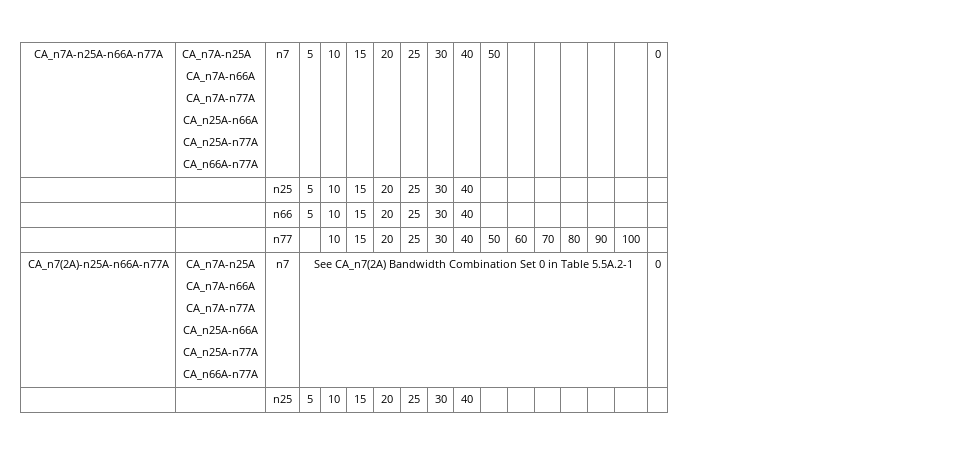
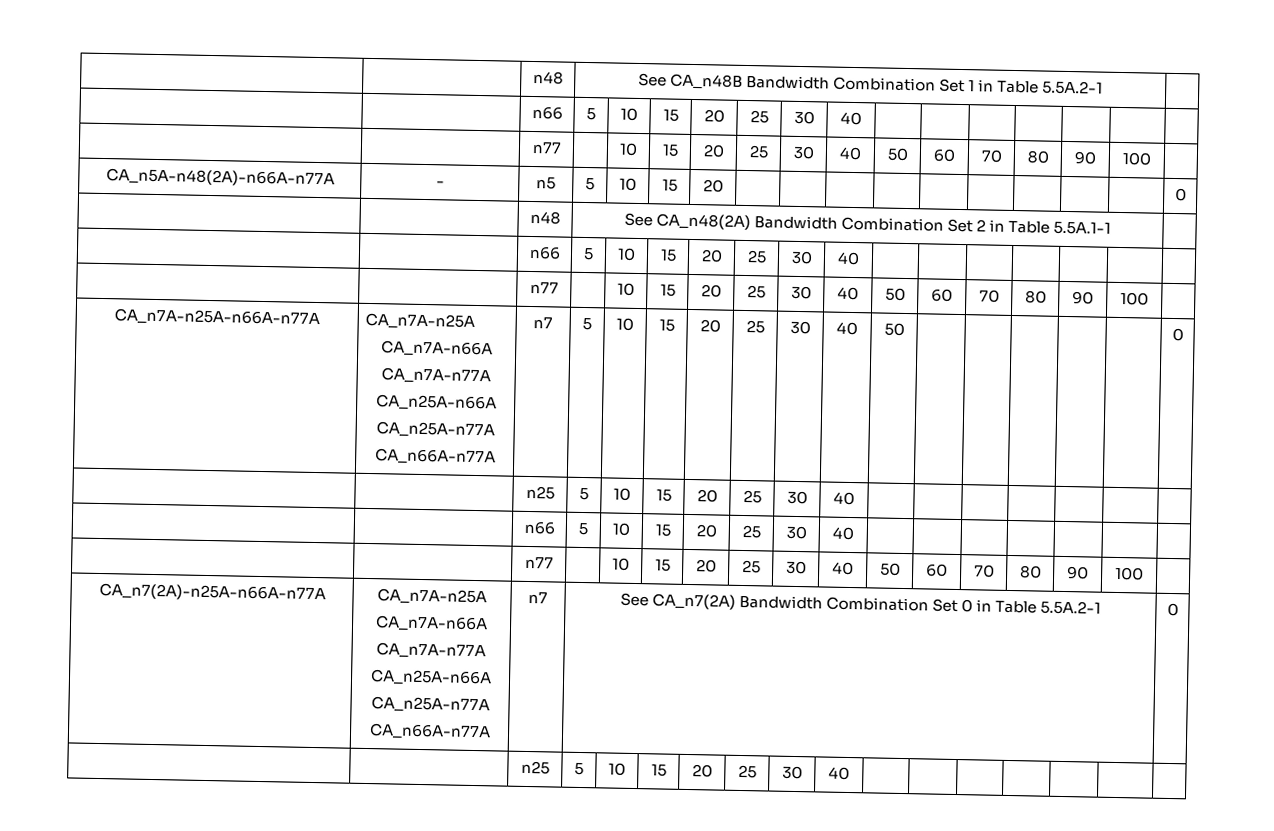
+ | | n48 | See CA_n48B Bandwidth Combination Set 1 in Table 5.5A.2-1 |
+ | | n66 | 5 | 10 | 15 | 20 | 25 | 30 | 40 | | | | | | |
+ | | n77 | | 10 | 15 | 20 | 25 | 30 | 40 | 50 | 60 | 70 | 80 | 90 | 100 |
+ CA_n5A-n48(2A)-n66A-n77A | - | n5 | 5 | 10 | 15 | 20 | | | | | | | | | | 0
+ | | n48 | See CA_n48(2A) Bandwidth Combination Set 2 in Table 5.5A.1-1 |
+ | | n66 | 5 | 10 | 15 | 20 | 25 | 30 | 40 | | | | | | |
+ | | n77 | | 10 | 15 | 20 | 25 | 30 | 40 | 50 | 60 | 70 | 80 | 90 | 100 |

